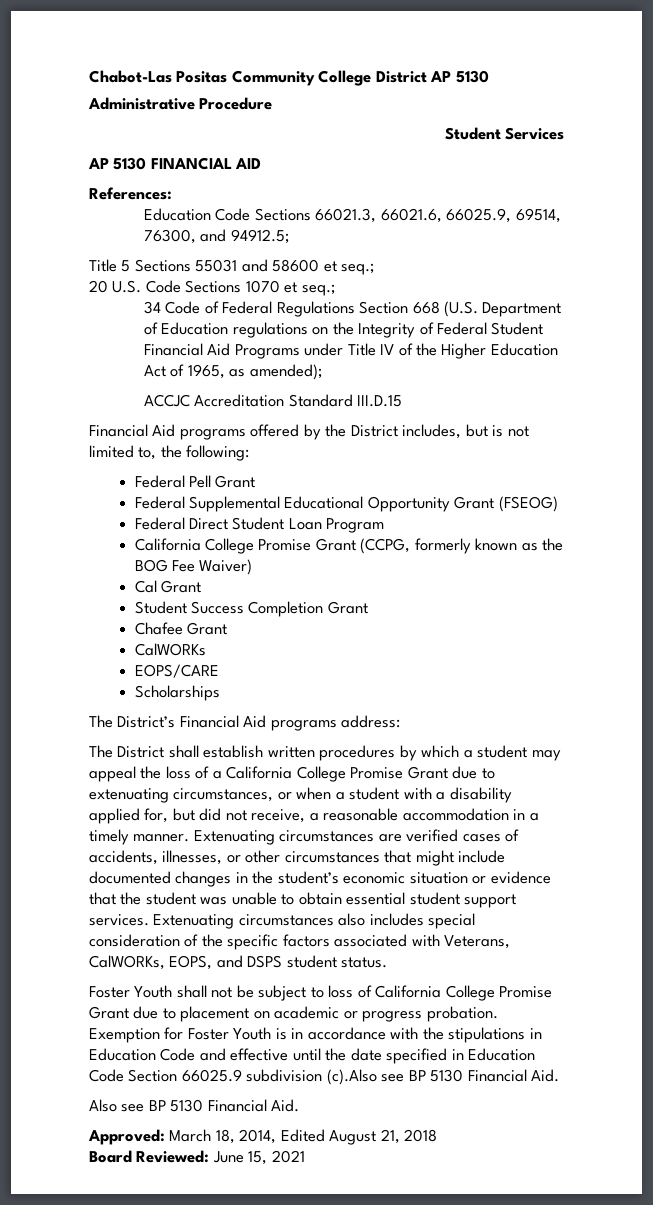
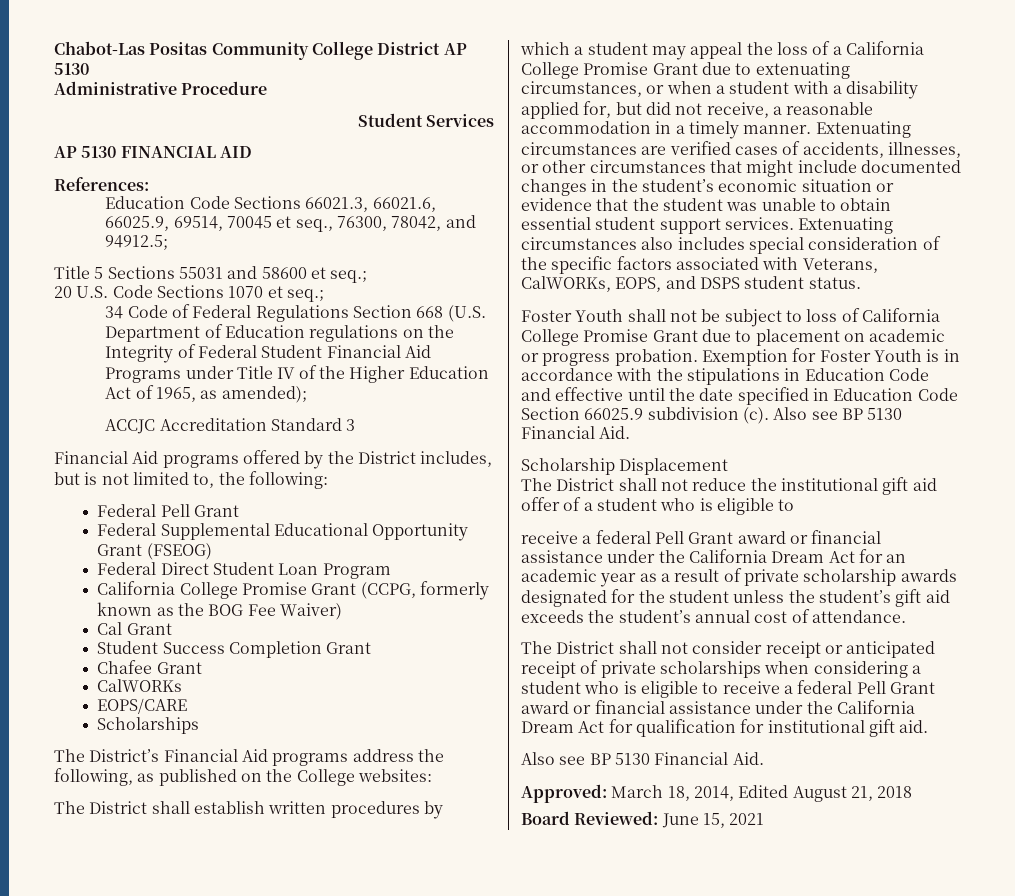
- Education Code Sections 66021.3, 66021.6, 66025.9, 69514, 76300, and 94912.5;
+ Education Code Sections 66021.3, 66021.6, 66025.9, 69514, 70045 et seq., 76300, 78042, and 94912.5;
- ACCJC Accreditation Standard III.D.15
+ ACCJC Accreditation Standard 3
- The District’s Financial Aid programs address:
+ The District’s Financial Aid programs address the following, as published on the College websites:
- Exemption for Foster Youth is in accordance with the stipulations in Education Code and effective until the date specified in Education Code Section 66025.9 subdivision (c).Also see BP 5130 Financial Aid.
+ Exemption for Foster Youth is in accordance with the stipulations in Education Code and effective until the date specified in Education Code Section 66025.9 subdivision (c). Also see BP 5130 Financial Aid.
+ Scholarship Displacement
+ The District shall not reduce the institutional gift aid offer of a student who is eligible to
+ receive a federal Pell Grant award or financial assistance under the California Dream Act for an academic year as a result of private scholarship awards designated for the student unless the student’s gift aid exceeds the student’s annual cost of attendance.
+ The District shall not consider receipt or anticipated receipt of private scholarships when considering a student who is eligible to receive a federal Pell Grant award or financial assistance under the California Dream Act for qualification for institutional gift aid.

